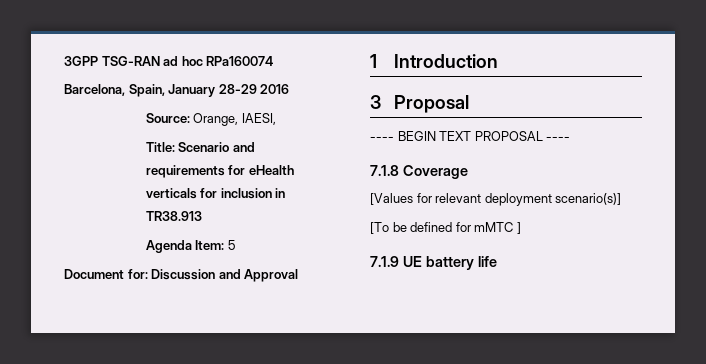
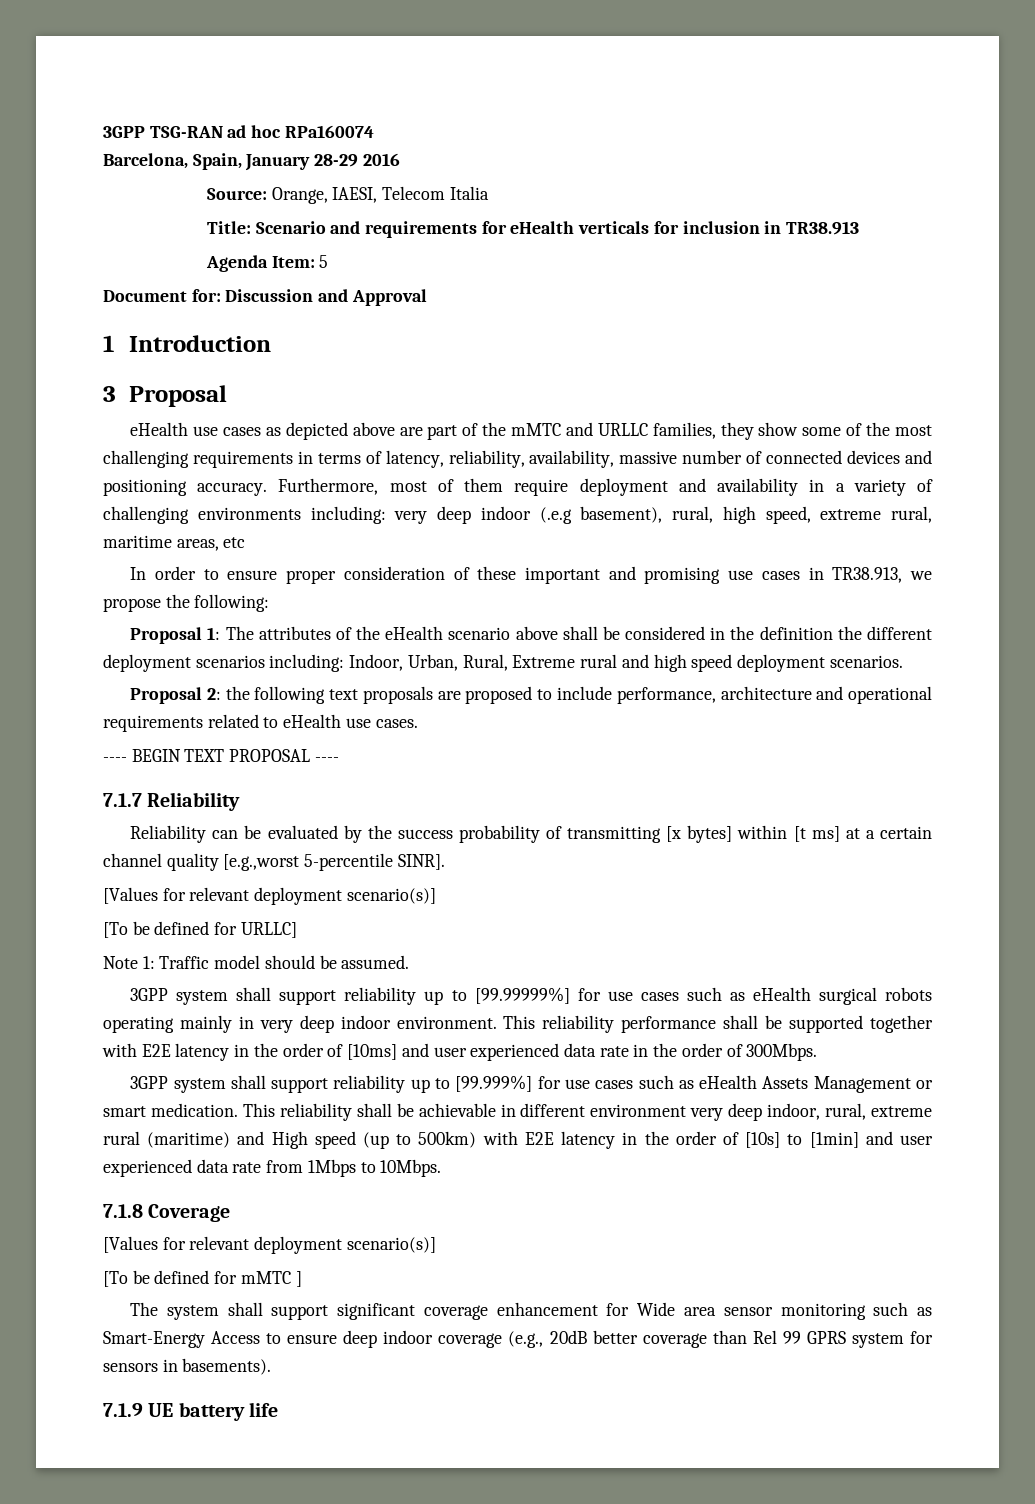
- Source: Orange, IAESI,
+ Source: Orange, IAESI, Telecom Italia
+ eHealth use cases as depicted above are part of the mMTC and URLLC families, they show some of the most challenging requirements in terms of latency, reliability, availability, massive number of connected devices and positioning accuracy. Furthermore, most of them require deployment and availability in a variety of challenging environments including: very deep indoor (.e.g basement), rural, high speed, extreme rural, maritime areas, etc
+ In order to ensure proper consideration of these important and promising use cases in TR38.913, we propose the following:
+ Proposal 1: The attributes of the eHealth scenario above shall be considered in the definition the different deployment scenarios including: Indoor, Urban, Rural, Extreme rural and high speed deployment scenarios.
+ Proposal 2: the following text proposals are proposed to include performance, architecture and operational requirements related to eHealth use cases.
+ 7.1.7 Reliability
+ Reliability can be evaluated by the success probability of transmitting [x bytes] within [t ms] at a certain channel quality [e.g.,worst 5-percentile SINR].
+ [Values for relevant deployment scenario(s)]
+ [To be defined for URLLC]
+ Note 1: Traffic model should be assumed.
+ 3GPP system shall support reliability up to [99.99999%] for use cases such as eHealth surgical robots operating mainly in very deep indoor environment. This reliability performance shall be supported together with E2E latency in the order of [10ms] and user experienced data rate in the order of 300Mbps.
+ 3GPP system shall support reliability up to [99.999%] for use cases such as eHealth Assets Management or smart medication. This reliability shall be achievable in different environment very deep indoor, rural, extreme rural (maritime) and High speed (up to 500km) with E2E latency in the order of [10s] to [1min] and user experienced data rate from 1Mbps to 10Mbps.
+ The system shall support significant coverage enhancement for Wide area sensor monitoring such as Smart-Energy Access to ensure deep indoor coverage (e.g., 20dB better coverage than Rel 99 GPRS system for sensors in basements).

